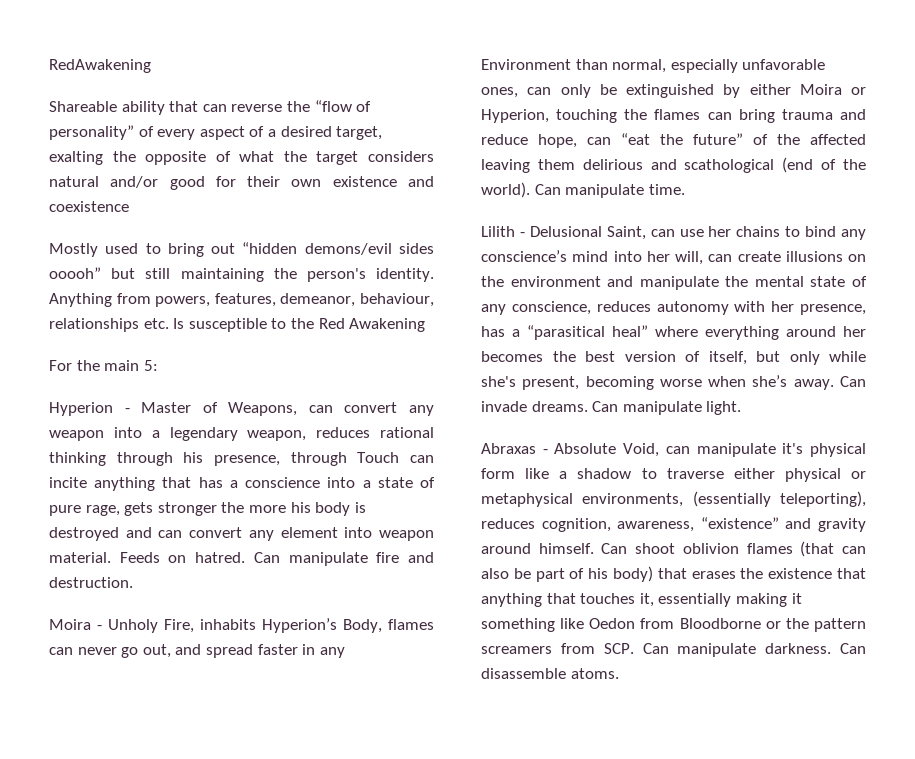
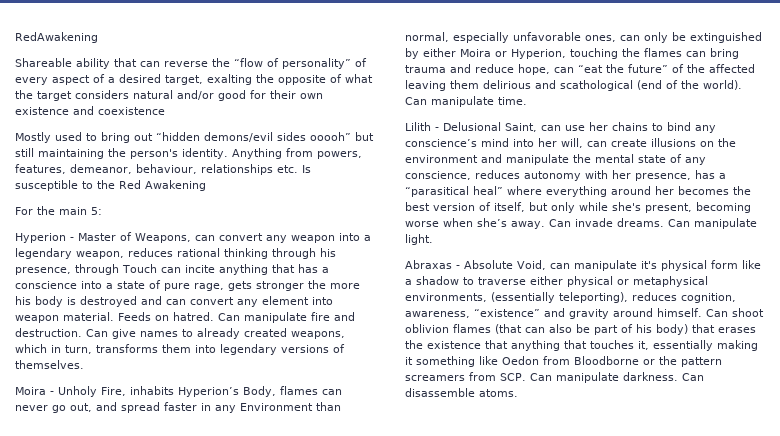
+ Can give names to already created weapons, which in turn, transforms them into legendary versions of themselves.

